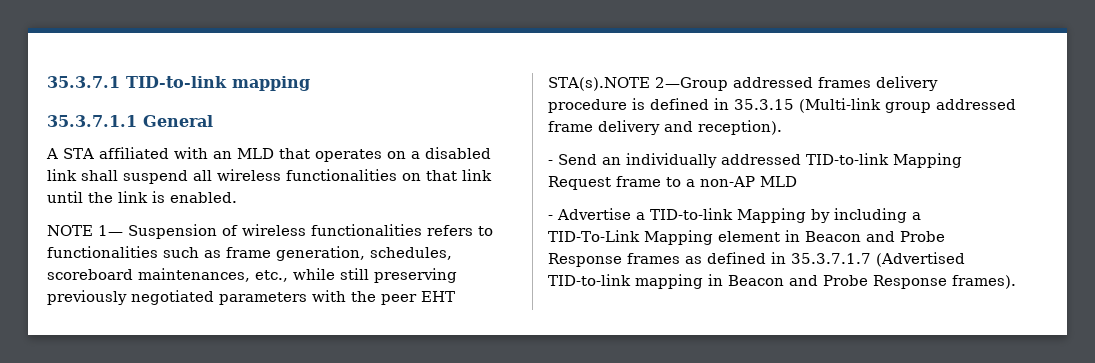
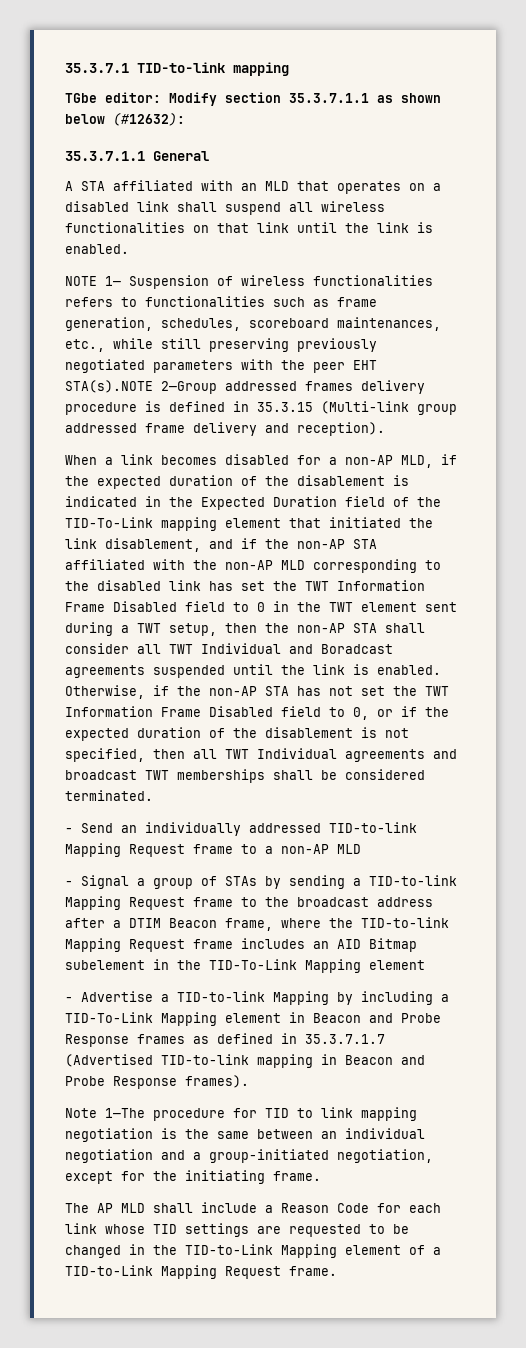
+ TGbe editor: Modify section 35.3.7.1.1 as shown below (#12632):
+ When a link becomes disabled for a non-AP MLD, if the expected duration of the disablement is indicated in the Expected Duration field of the TID-To-Link mapping element that initiated the link disablement, and if the non-AP STA affiliated with the non-AP MLD corresponding to the disabled link has set the TWT Information Frame Disabled field to 0 in the TWT element sent during a TWT setup, then the non-AP STA shall consider all TWT Individual and Boradcast agreements suspended until the link is enabled. Otherwise, if the non-AP STA has not set the TWT Information Frame Disabled field to 0, or if the expected duration of the disablement is not specified, then all TWT Individual agreements and broadcast TWT memberships shall be considered terminated.
+ - Signal a group of STAs by sending a TID-to-link Mapping Request frame to the broadcast address after a DTIM Beacon frame, where the TID-to-link Mapping Request frame includes an AID Bitmap subelement in the TID-To-Link Mapping element
+ Note 1—The procedure for TID to link mapping negotiation is the same between an individual negotiation and a group-initiated negotiation, except for the initiating frame.
+ The AP MLD shall include a Reason Code for each link whose TID settings are requested to be changed in the TID-to-Link Mapping element of a TID-to-Link Mapping Request frame.

